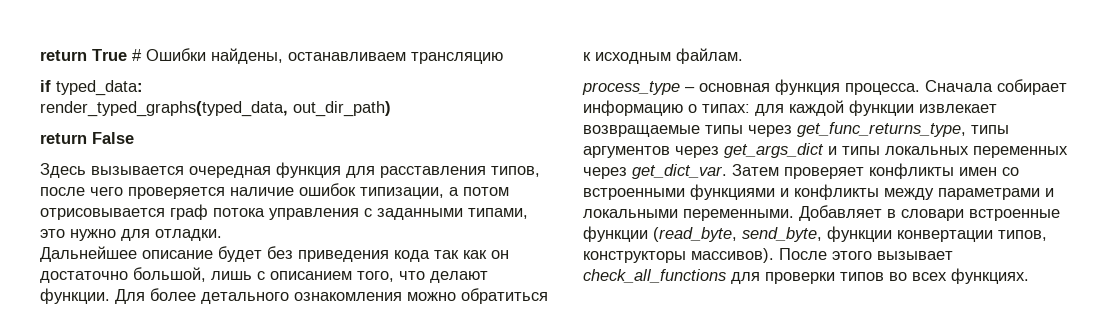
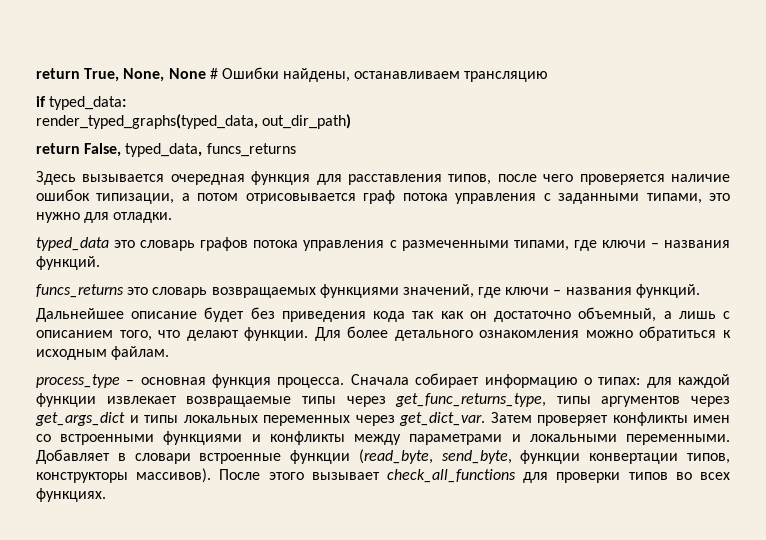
- return True # Ошибки найдены, останавливаем трансляцию
+ return True, None, None # Ошибки найдены, останавливаем трансляцию
- return False
+ return False, typed_data, funcs_returns
+ typed_data это словарь графов потока управления с размеченными типами, где ключи – названия функций.
+ funcs_returns это словарь возвращаемых функциями значений, где ключи – названия функций.
- Дальнейшее описание будет без приведения кода так как он достаточно большой, лишь с описанием того, что делают функции.
+ Дальнейшее описание будет без приведения кода так как он достаточно объемный, а лишь с описанием того, что делают функции.

